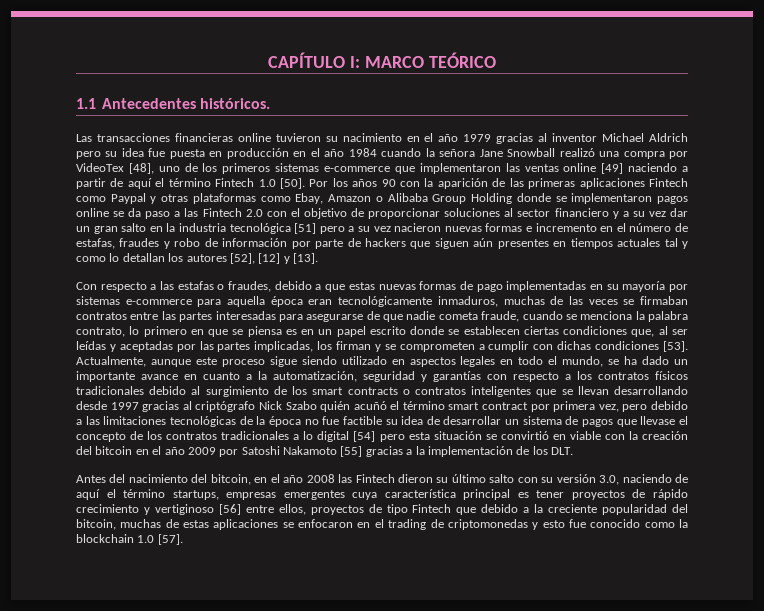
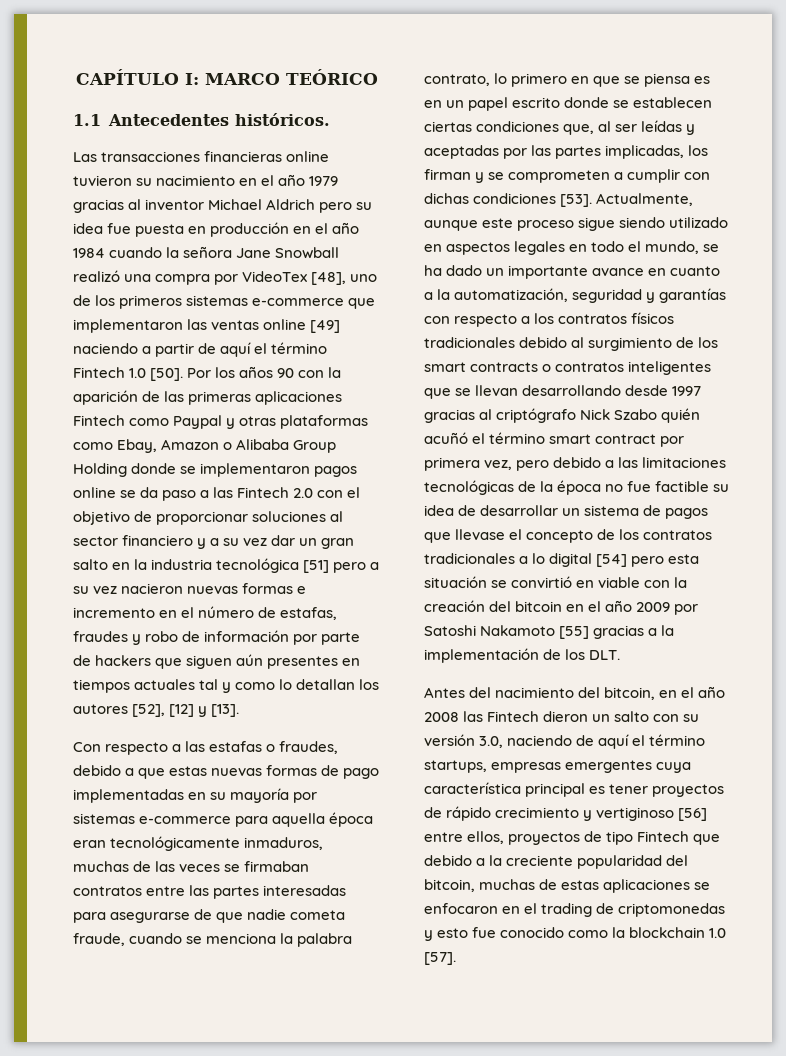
- Antes del nacimiento del bitcoin, en el año 2008 las Fintech dieron su último salto con su versión 3.0, naciendo de aquí el término startups, empresas emergentes cuya característica principal es tener proyectos de rápido crecimiento y vertiginoso [56] entre ellos, proyectos de tipo Fintech que debido a la creciente popularidad del bitcoin, muchas de estas aplicaciones se enfocaron en el trading de criptomonedas y esto fue conocido como la blockchain 1.0 [57].
+ Antes del nacimiento del bitcoin, en el año 2008 las Fintech dieron un salto con su versión 3.0, naciendo de aquí el término startups, empresas emergentes cuya característica principal es tener proyectos de rápido crecimiento y vertiginoso [56] entre ellos, proyectos de tipo Fintech que debido a la creciente popularidad del bitcoin, muchas de estas aplicaciones se enfocaron en el trading de criptomonedas y esto fue conocido como la blockchain 1.0 [57].

